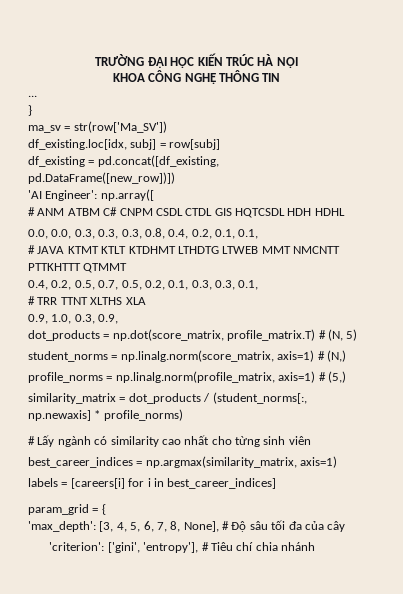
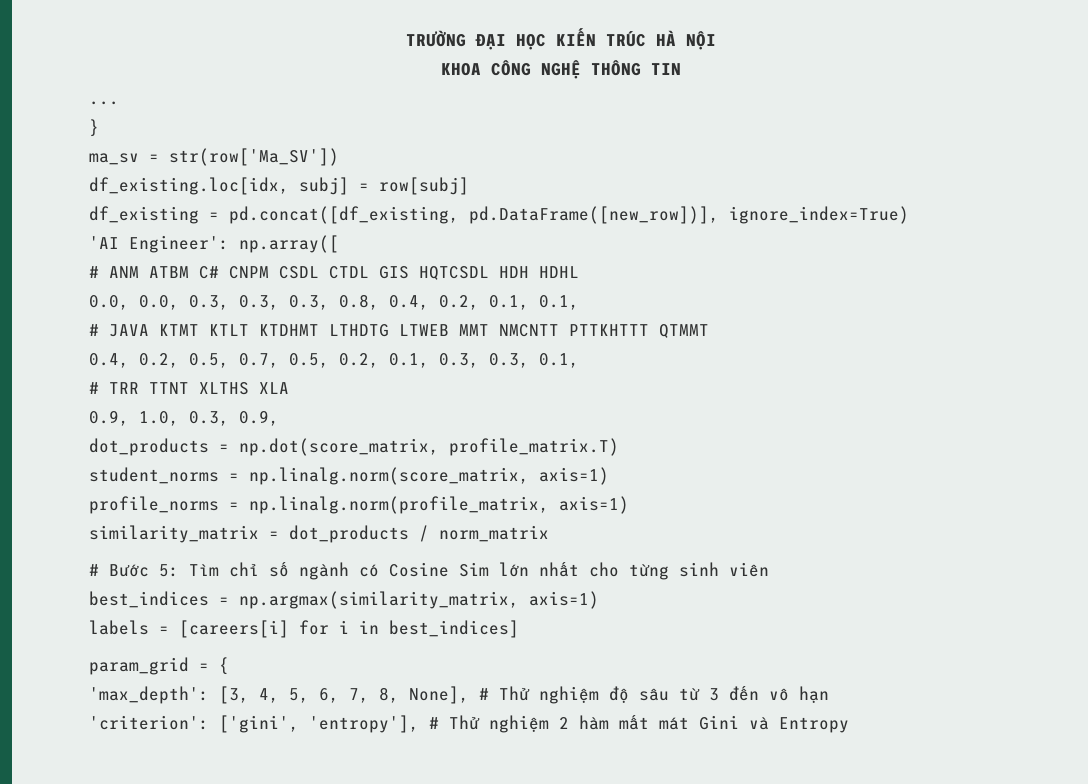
- df_existing = pd.concat([df_existing, pd.DataFrame([new_row])])
+ df_existing = pd.concat([df_existing, pd.DataFrame([new_row])], ignore_index=True)
- dot_products = np.dot(score_matrix, profile_matrix.T) # (N, 5)
+ dot_products = np.dot(score_matrix, profile_matrix.T)
- student_norms = np.linalg.norm(score_matrix, axis=1) # (N,)
+ student_norms = np.linalg.norm(score_matrix, axis=1)
- profile_norms = np.linalg.norm(profile_matrix, axis=1) # (5,)
+ profile_norms = np.linalg.norm(profile_matrix, axis=1)
- similarity_matrix = dot_products / (student_norms[:, np.newaxis] * profile_norms)
- # Lấy ngành có similarity cao nhất cho từng sinh viên
+ similarity_matrix = dot_products / norm_matrix
+ # Bước 5: Tìm chỉ số ngành có Cosine Sim lớn nhất cho từng sinh viên
- best_career_indices = np.argmax(similarity_matrix, axis=1)
+ best_indices = np.argmax(similarity_matrix, axis=1)
- labels = [careers[i] for i in best_career_indices]
+ labels = [careers[i] for i in best_indices]
- 'max_depth': [3, 4, 5, 6, 7, 8, None], # Độ sâu tối đa của cây
- 'criterion': ['gini', 'entropy'], # Tiêu chí chia nhánh
+ 'max_depth': [3, 4, 5, 6, 7, 8, None], # Thử nghiệm độ sâu từ 3 đến vô hạn
+ 'criterion': ['gini', 'entropy'], # Thử nghiệm 2 hàm mất mát Gini và Entropy

